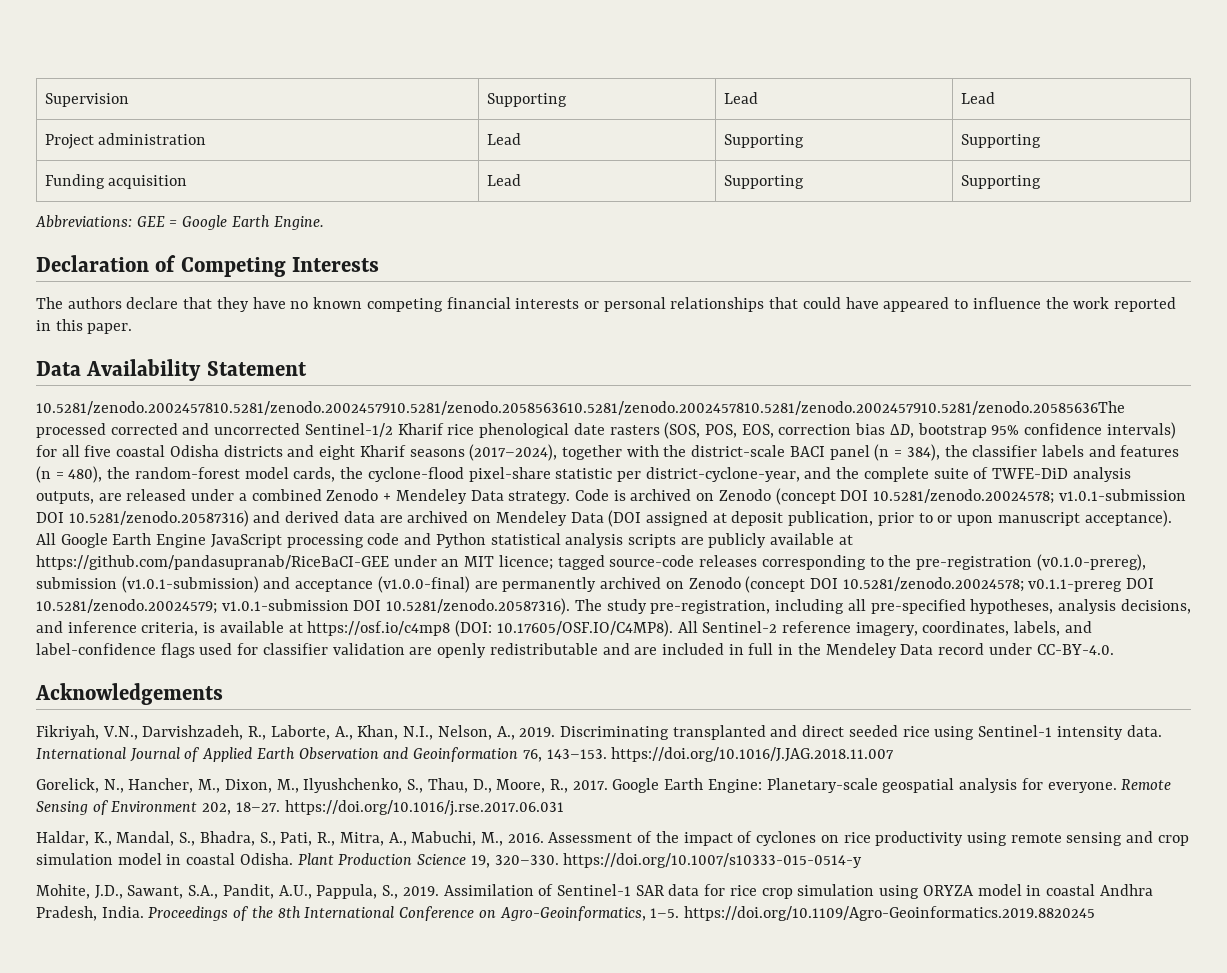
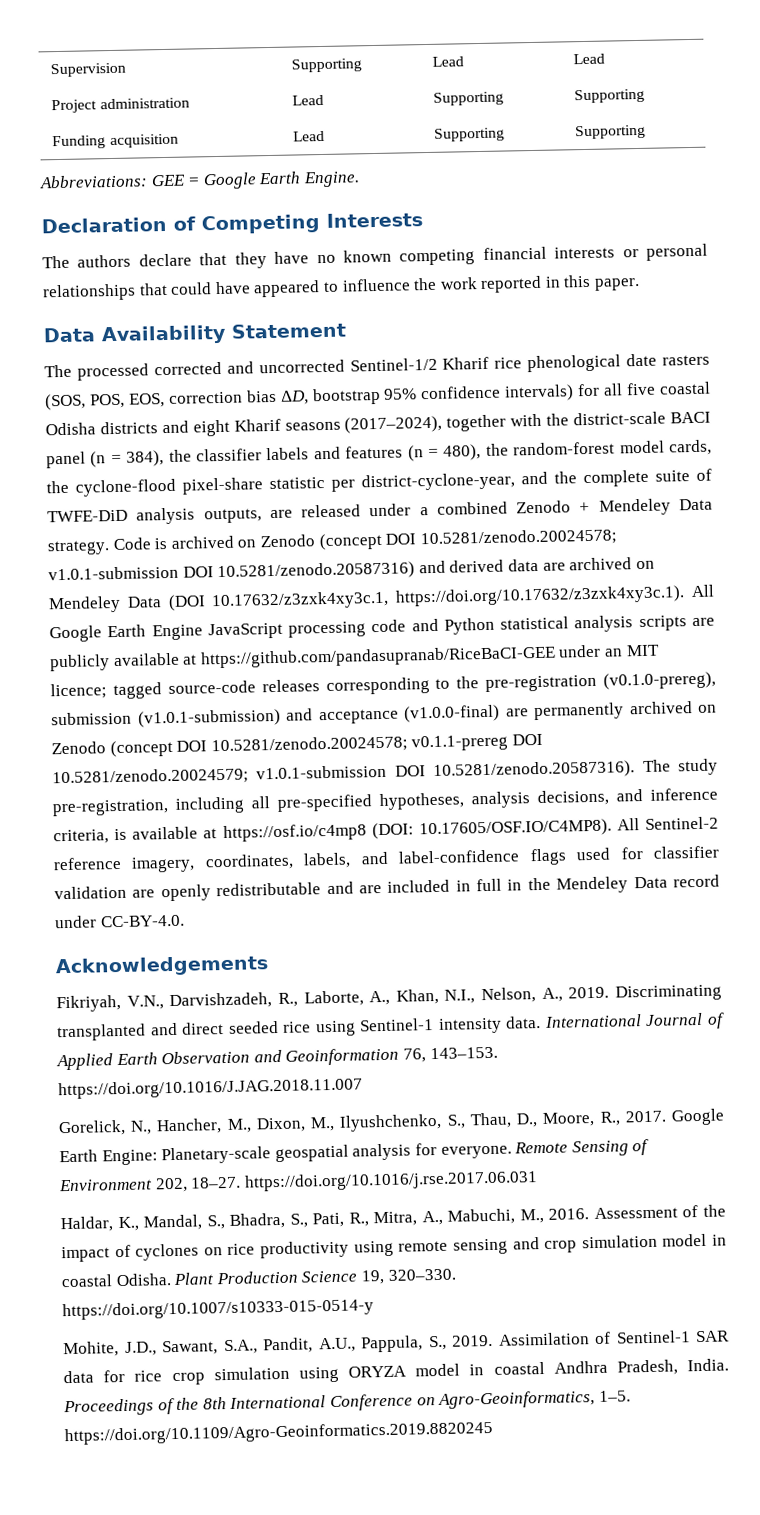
- 10.5281/zenodo.2002457810.5281/zenodo.2002457910.5281/zenodo.2058563610.5281/zenodo.2002457810.5281/zenodo.2002457910.5281/zenodo.20585636The processed corrected and uncorrected Sentinel-1/2 Kharif rice phenological date rasters (SOS, POS, EOS, correction bias ΔD, bootstrap 95% confidence intervals) for all five coastal Odisha districts and eight Kharif seasons (2017–2024), together with the district-scale BACI panel (n = 384), the classifier labels and features (n = 480), the random-forest model cards, the cyclone-flood pixel-share statistic per district-cyclone-year, and the complete suite of TWFE-DiD analysis outputs, are released under a combined Zenodo + Mendeley Data strategy.
+ The processed corrected and uncorrected Sentinel-1/2 Kharif rice phenological date rasters (SOS, POS, EOS, correction bias ΔD, bootstrap 95% confidence intervals) for all five coastal Odisha districts and eight Kharif seasons (2017–2024), together with the district-scale BACI panel (n = 384), the classifier labels and features (n = 480), the random-forest model cards, the cyclone-flood pixel-share statistic per district-cyclone-year, and the complete suite of TWFE-DiD analysis outputs, are released under a combined Zenodo + Mendeley Data strategy.
- v1.0.1-submission DOI 10.5281/zenodo.20587316) and derived data are archived on Mendeley Data (DOI assigned at deposit publication, prior to or upon manuscript acceptance). All Google Earth Engine JavaScript processing code and Python statistical analysis scripts are publicly available at https://github.com/pandasupranab/RiceBaCI-GEE under an MIT licence;
+ v1.0.1-submission DOI 10.5281/zenodo.20587316) and derived data are archived on Mendeley Data (DOI 10.17632/z3zxk4xy3c.1, https://doi.org/10.17632/z3zxk4xy3c.1). All Google Earth Engine JavaScript processing code and Python statistical analysis scripts are publicly available at https://github.com/pandasupranab/RiceBaCI-GEE under an MIT licence;

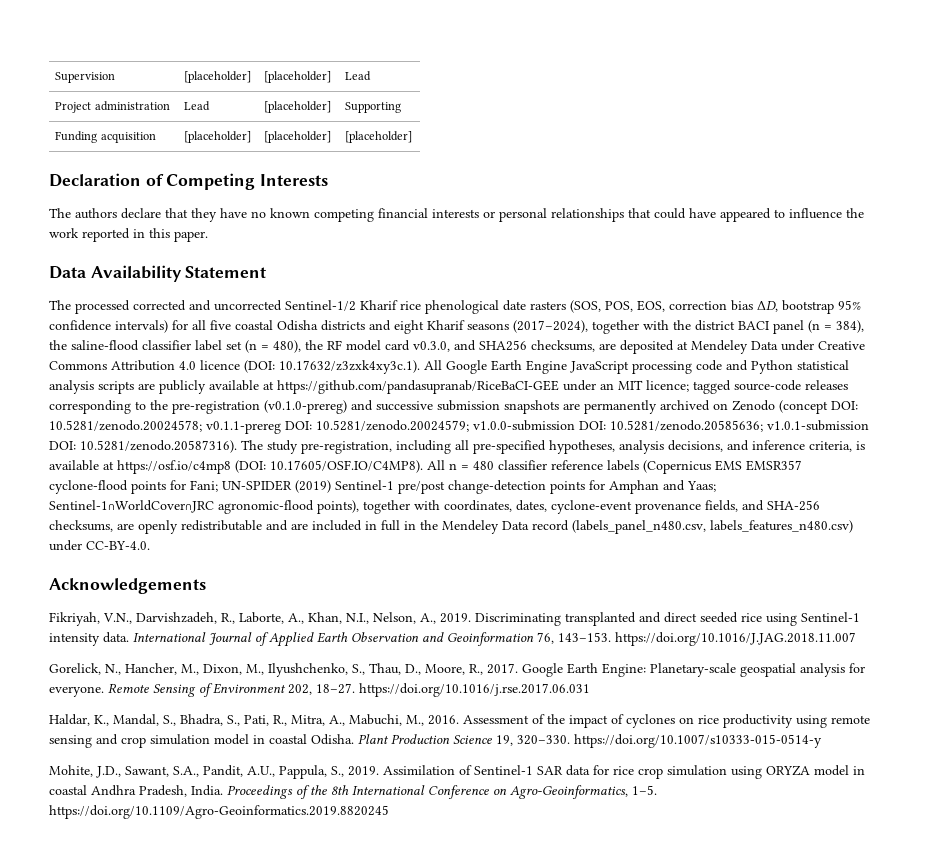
- Supervision | Supporting | Lead | Lead
+ Supervision | [placeholder] | [placeholder] | Lead
- Project administration | Lead | Supporting | Supporting
+ Project administration | Lead | [placeholder] | Supporting
- Funding acquisition | Lead | Supporting | Supporting
- Abbreviations: GEE = Google Earth Engine.
+ Funding acquisition | [placeholder] | [placeholder] | [placeholder]
- The processed corrected and uncorrected Sentinel-1/2 Kharif rice phenological date rasters (SOS, POS, EOS, correction bias ΔD, bootstrap 95% confidence intervals) for all five coastal Odisha districts and eight Kharif seasons (2017–2024), together with the district-scale BACI panel (n = 384), the classifier labels and features (n = 480), the random-forest model cards, the cyclone-flood pixel-share statistic per district-cyclone-year, and the complete suite of TWFE-DiD analysis outputs, are released under a combined Zenodo + Mendeley Data strategy. Code is archived on Zenodo (concept DOI 10.5281/zenodo.20024578; v1.0.1-submission DOI 10.5281/zenodo.20587316) and derived data are archived on Mendeley Data (DOI 10.17632/z3zxk4xy3c.1, https://doi.org/10.17632/z3zxk4xy3c.1). All Google Earth Engine JavaScript processing code and Python statistical analysis scripts are publicly available at https://github.com/pandasupranab/RiceBaCI-GEE under an MIT licence;
+ The processed corrected and uncorrected Sentinel-1/2 Kharif rice phenological date rasters (SOS, POS, EOS, correction bias ΔD, bootstrap 95% confidence intervals) for all five coastal Odisha districts and eight Kharif seasons (2017–2024), together with the district BACI panel (n = 384), the saline-flood classifier label set (n = 480), the RF model card v0.3.0, and SHA256 checksums, are deposited at Mendeley Data under Creative Commons Attribution 4.0 licence (DOI: 10.17632/z3zxk4xy3c.1). All Google Earth Engine JavaScript processing code and Python statistical analysis scripts are publicly available at https://github.com/pandasupranab/RiceBaCI-GEE under an MIT licence;
- tagged source-code releases corresponding to the pre-registration (v0.1.0-prereg), submission (v1.0.1-submission) and acceptance (v1.0.0-final) are permanently archived on Zenodo (concept DOI 10.5281/zenodo.20024578;
+ tagged source-code releases corresponding to the pre-registration (v0.1.0-prereg) and successive submission snapshots are permanently archived on Zenodo (concept DOI: 10.5281/zenodo.20024578;
- v0.1.1-prereg DOI 10.5281/zenodo.20024579; v1.0.1-submission DOI 10.5281/zenodo.20587316). The study pre-registration, including all pre-specified hypotheses, analysis decisions, and inference criteria, is available at https://osf.io/c4mp8 (DOI:
+ v0.1.1-prereg DOI: 10.5281/zenodo.20024579; v1.0.0-submission DOI: 10.5281/zenodo.20585636; v1.0.1-submission DOI: 10.5281/zenodo.20587316). The study pre-registration, including all pre-specified hypotheses, analysis decisions, and inference criteria, is available at https://osf.io/c4mp8 (DOI:
- 10.17605/OSF.IO/C4MP8). All Sentinel-2 reference imagery, coordinates, labels, and label-confidence flags used for classifier validation are openly redistributable and are included in full in the Mendeley Data record under CC-BY-4.0.
+ 10.17605/OSF.IO/C4MP8). All n = 480 classifier reference labels (Copernicus EMS EMSR357 cyclone-flood points for Fani; UN-SPIDER (2019) Sentinel-1 pre/post change-detection points for Amphan and Yaas; Sentinel-1∩WorldCover∩JRC agronomic-flood points), together with coordinates, dates, cyclone-event provenance fields, and SHA-256 checksums, are openly redistributable and are included in full in the Mendeley Data record (labels_panel_n480.csv, labels_features_n480.csv) under CC-BY-4.0.

